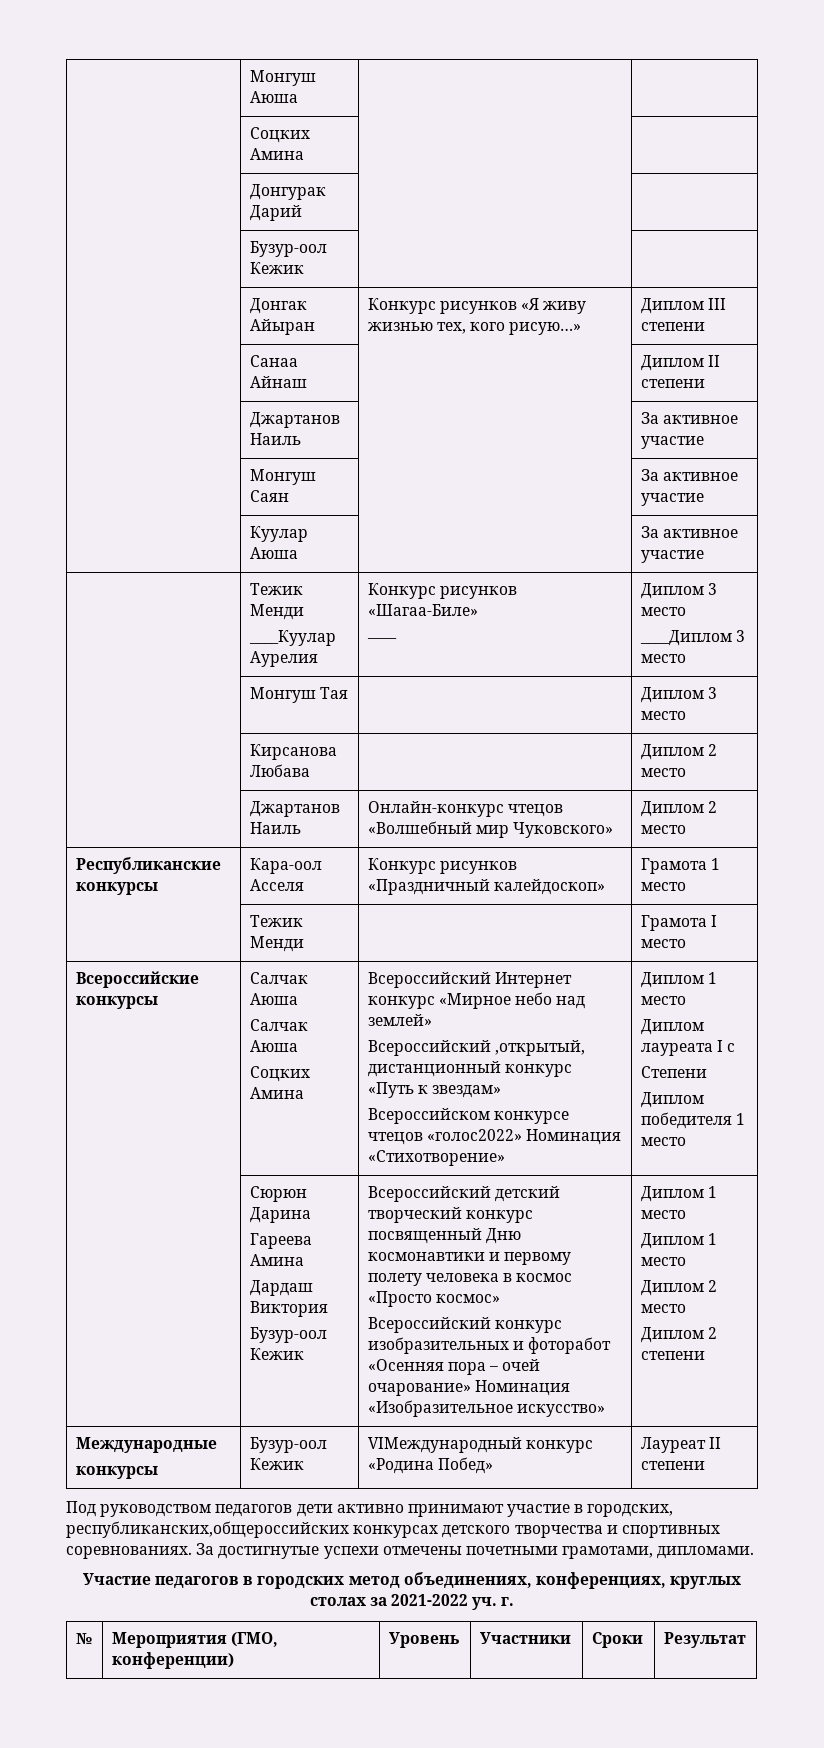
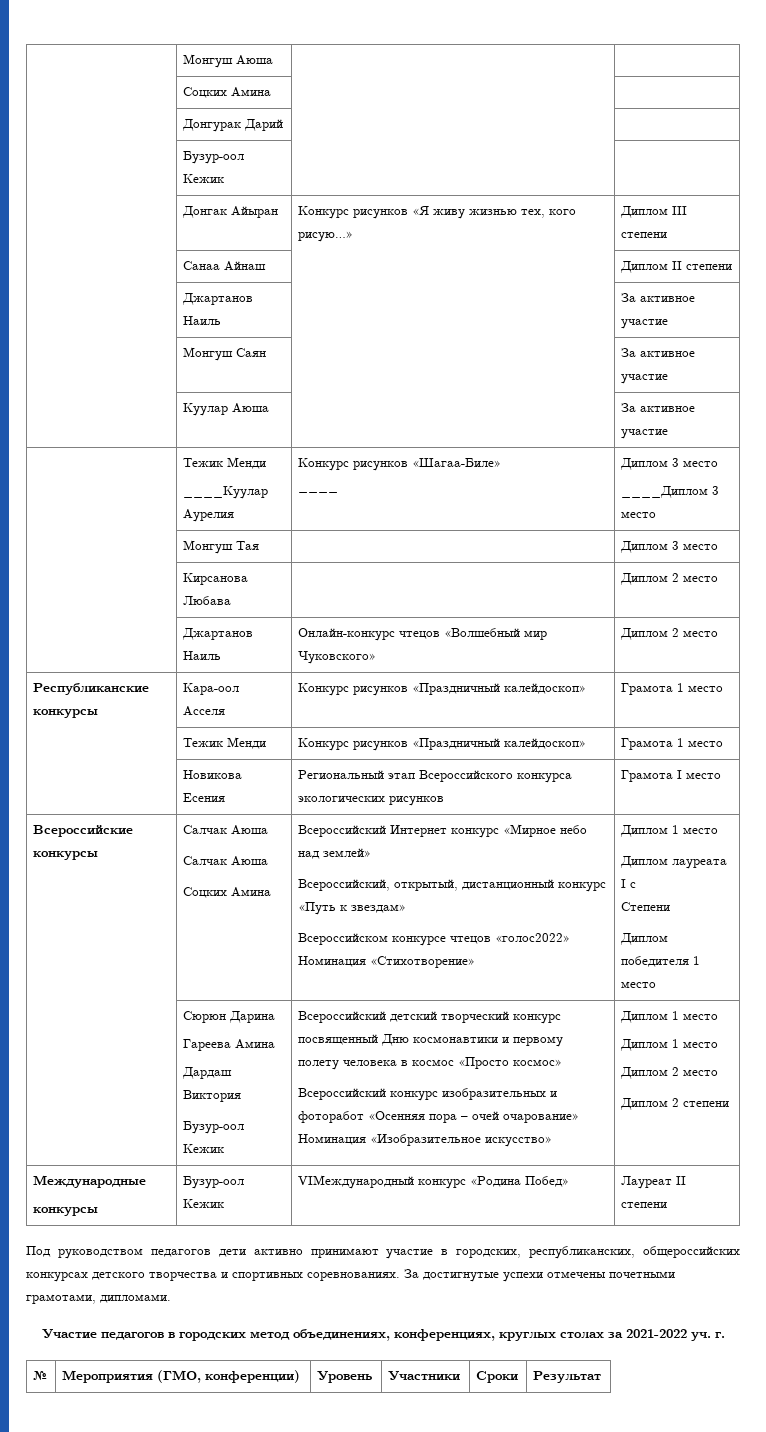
- | Тежик Менди | | Грамота I место
+ | Тежик Менди | Конкурс рисунков «Праздничный калейдоскоп» | Грамота 1 место
+ | Новикова Есения | Региональный этап Всероссийского конкурса экологических рисунков | Грамота I место
  Всероссийские конкурсы | Салчак Аюша
  Салчак Аюша
  Соцких Амина | Всероссийский Интернет конкурс «Мирное небо над землей»
- Всероссийский ,открытый, дистанционный конкурс «Путь к звездам»
+ Всероссийский, открытый, дистанционный конкурс «Путь к звездам»
- Под руководством педагогов дети активно принимают участие в городских, республиканских,общероссийских конкурсах детского творчества и спортивных соревнованиях.
+ Под руководством педагогов дети активно принимают участие в городских, республиканских, общероссийских конкурсах детского творчества и спортивных соревнованиях.

